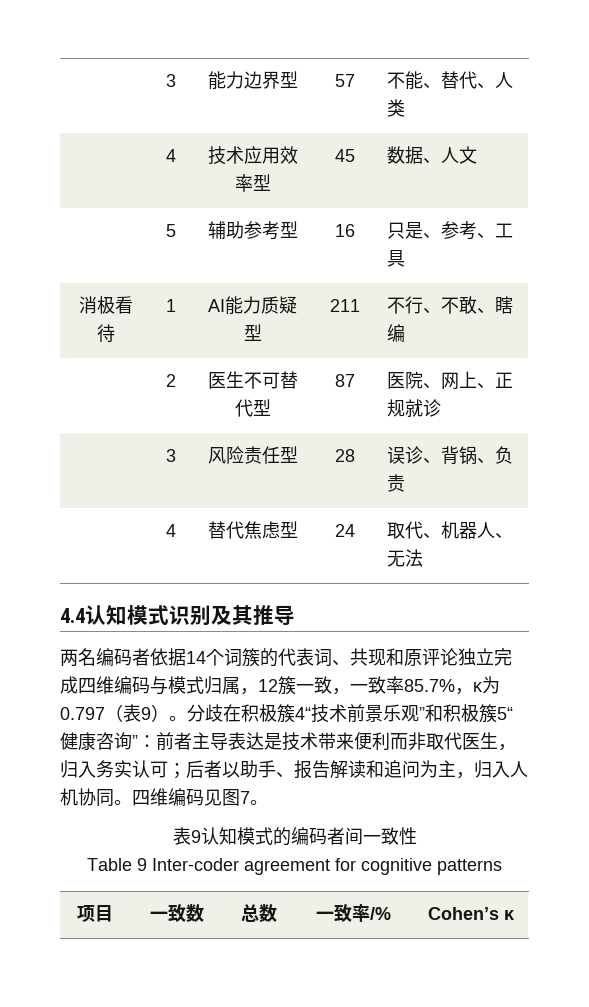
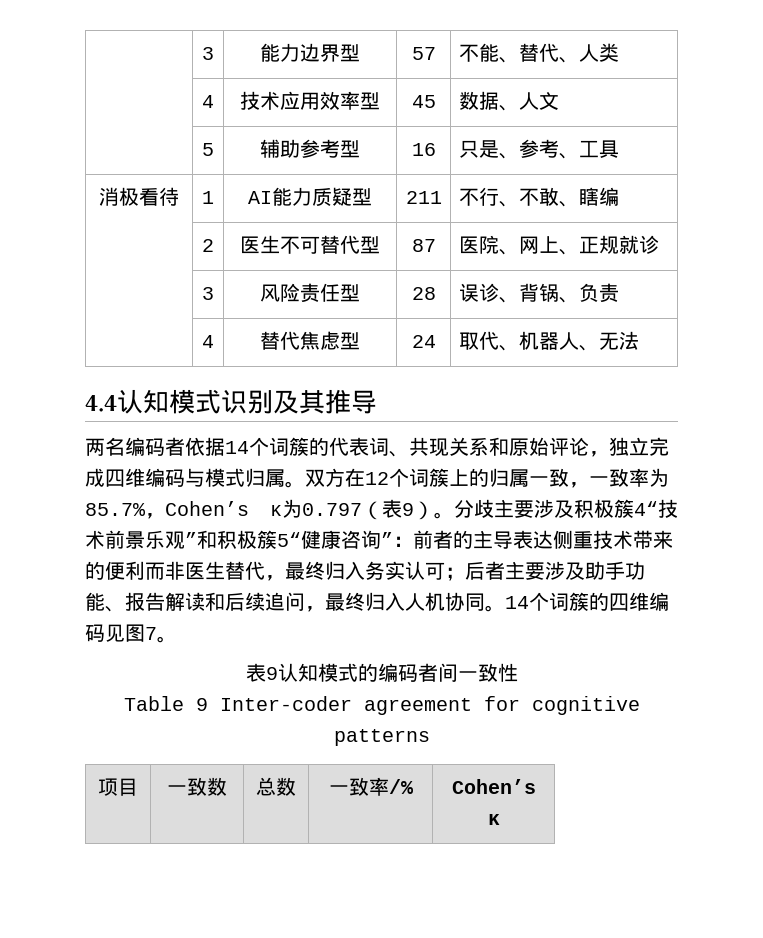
- 两名编码者依据14个词簇的代表词、共现和原评论独立完成四维编码与模式归属，12簇一致，一致率85.7%，κ为0.797（表9）。
+ 两名编码者依据14个词簇的代表词、共现关系和原始评论，独立完成四维编码与模式归属。双方在12个词簇上的归属一致，一致率为85.7%，Cohen’s κ为0.797（表9）。
- 分歧在积极簇4“技术前景乐观”和积极簇5“健康咨询”：前者主导表达是技术带来便利而非取代医生，归入务实认可；后者以助手、报告解读和追问为主，归入人机协同。
+ 分歧主要涉及积极簇4“技术前景乐观”和积极簇5“健康咨询”：前者的主导表达侧重技术带来的便利而非医生替代，最终归入务实认可；后者主要涉及助手功能、报告解读和后续追问，最终归入人机协同。
- 四维编码见图7。
+ 14个词簇的四维编码见图7。

